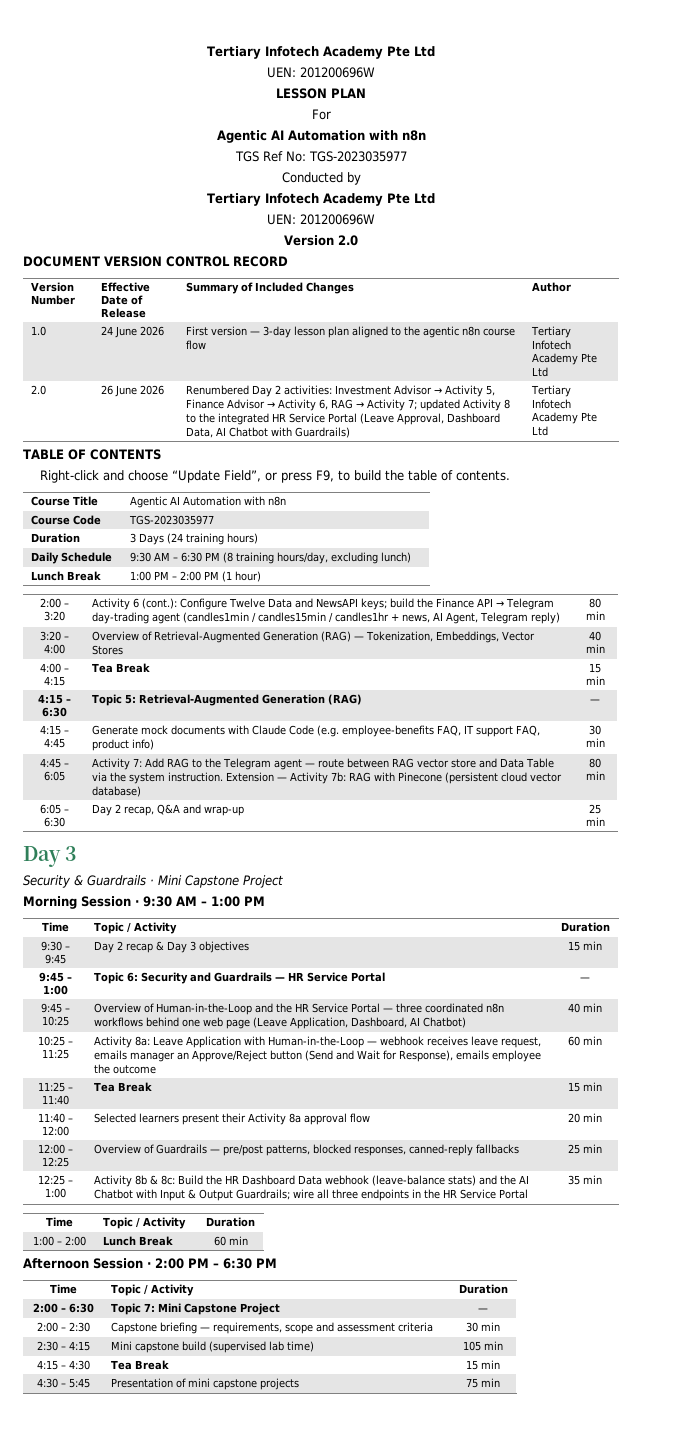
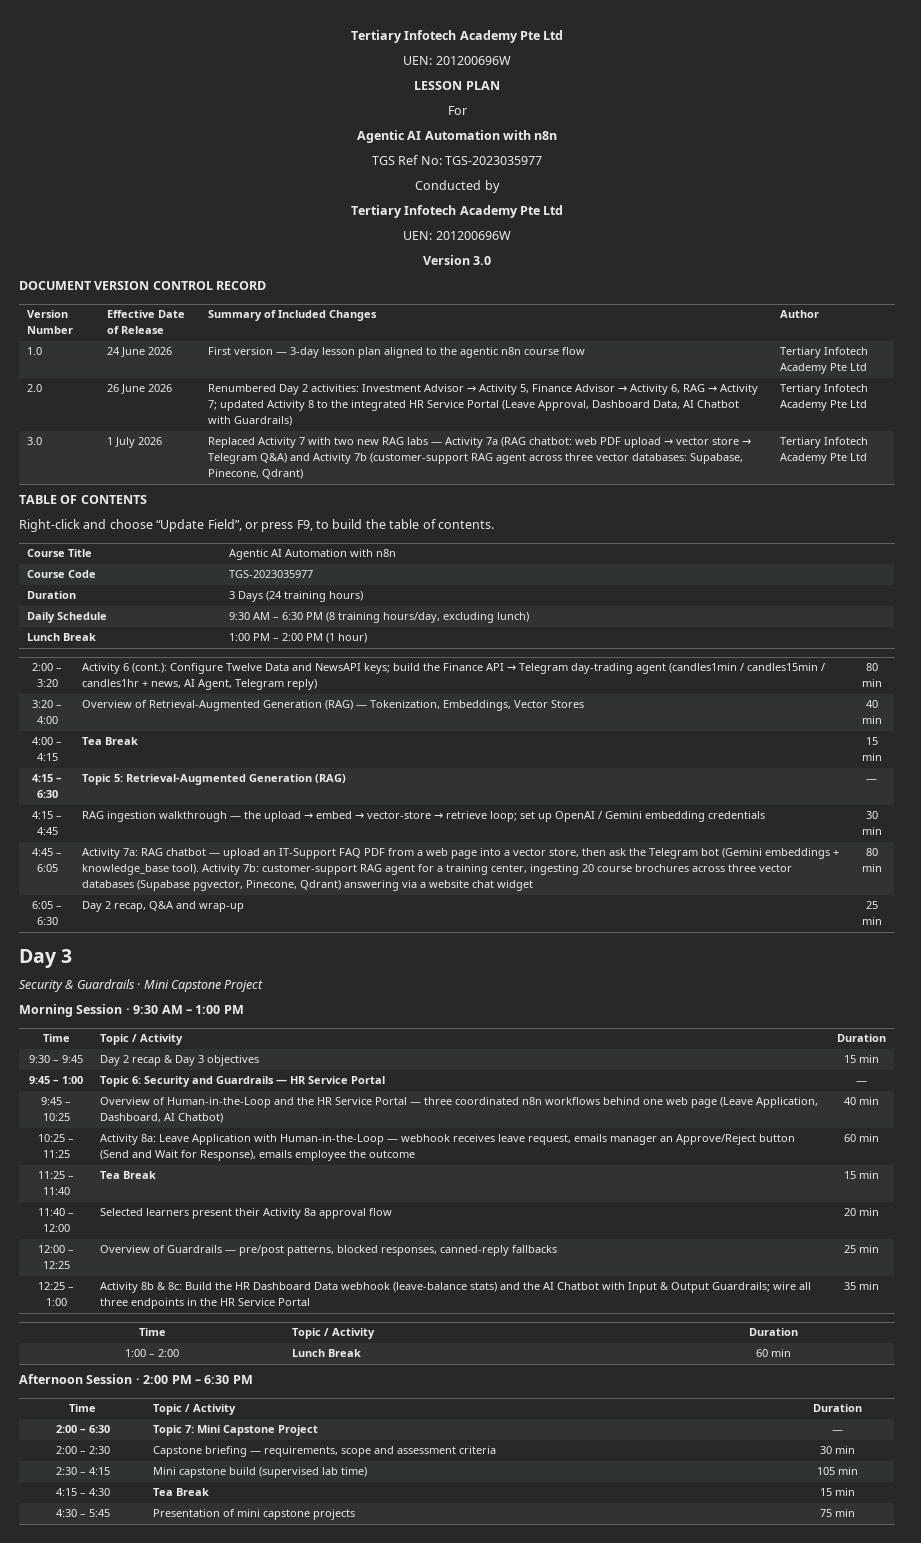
- Version 2.0
+ Version 3.0
+ 3.0 | 1 July 2026 | Replaced Activity 7 with two new RAG labs — Activity 7a (RAG chatbot: web PDF upload → vector store → Telegram Q&A) and Activity 7b (customer-support RAG agent across three vector databases: Supabase, Pinecone, Qdrant) | Tertiary Infotech Academy Pte Ltd
- 4:15 – 4:45 | Generate mock documents with Claude Code (e.g. employee-benefits FAQ, IT support FAQ, product info) | 30 min
+ 4:15 – 4:45 | RAG ingestion walkthrough — the upload → embed → vector-store → retrieve loop; set up OpenAI / Gemini embedding credentials | 30 min
- Activity 7: Add RAG to the Telegram agent — route between RAG vector store and Data Table via the system instruction. Extension — Activity 7b: RAG with Pinecone (persistent cloud vector database)
+ Activity 7a: RAG chatbot — upload an IT-Support FAQ PDF from a web page into a vector store, then ask the Telegram bot (Gemini embeddings + knowledge_base tool). Activity 7b: customer-support RAG agent for a training center, ingesting 20 course brochures across three vector databases (Supabase pgvector, Pinecone, Qdrant) answering via a website chat widget

